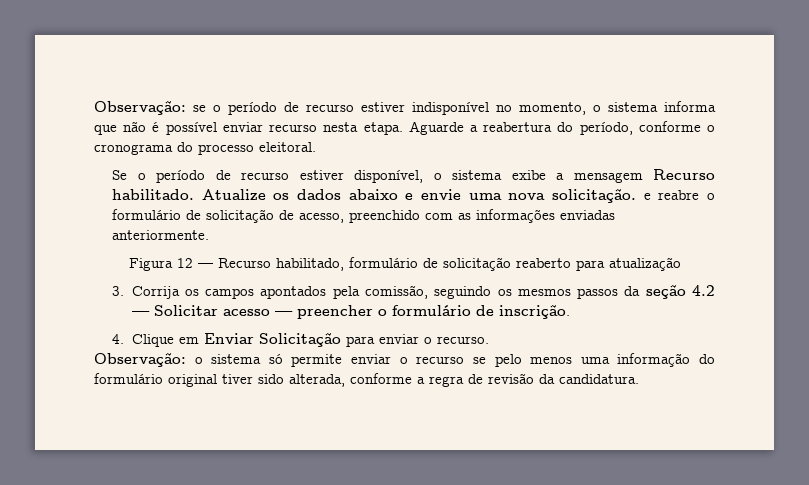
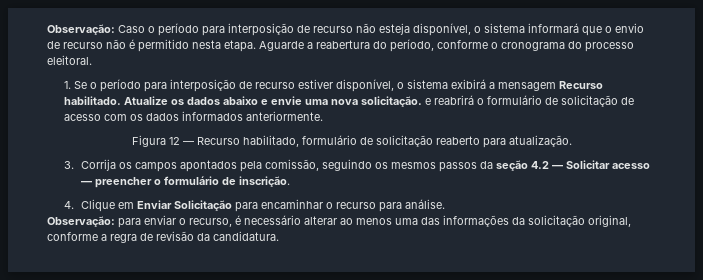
- Observação: se o período de recurso estiver indisponível no momento, o sistema informa que não é possível enviar recurso nesta etapa.
+ Observação: Caso o período para interposição de recurso não esteja disponível, o sistema informará que o envio de recurso não é permitido nesta etapa.
- Se o período de recurso estiver disponível, o sistema exibe a mensagem Recurso habilitado.
+ 1. Se o período para interposição de recurso estiver disponível, o sistema exibirá a mensagem Recurso habilitado.
- Atualize os dados abaixo e envie uma nova solicitação. e reabre o formulário de solicitação de acesso, preenchido com as informações enviadas anteriormente.
+ Atualize os dados abaixo e envie uma nova solicitação. e reabrirá o formulário de solicitação de acesso com os dados informados anteriormente.
- Figura 12 — Recurso habilitado, formulário de solicitação reaberto para atualização
+ Figura 12 — Recurso habilitado, formulário de solicitação reaberto para atualização.
- 4. Clique em Enviar Solicitação para enviar o recurso.
- Observação: o sistema só permite enviar o recurso se pelo menos uma informação do formulário original tiver sido alterada, conforme a regra de revisão da candidatura.
+ 4. Clique em Enviar Solicitação para encaminhar o recurso para análise.
+ Observação: para enviar o recurso, é necessário alterar ao menos uma das informações da solicitação original, conforme a regra de revisão da candidatura.

